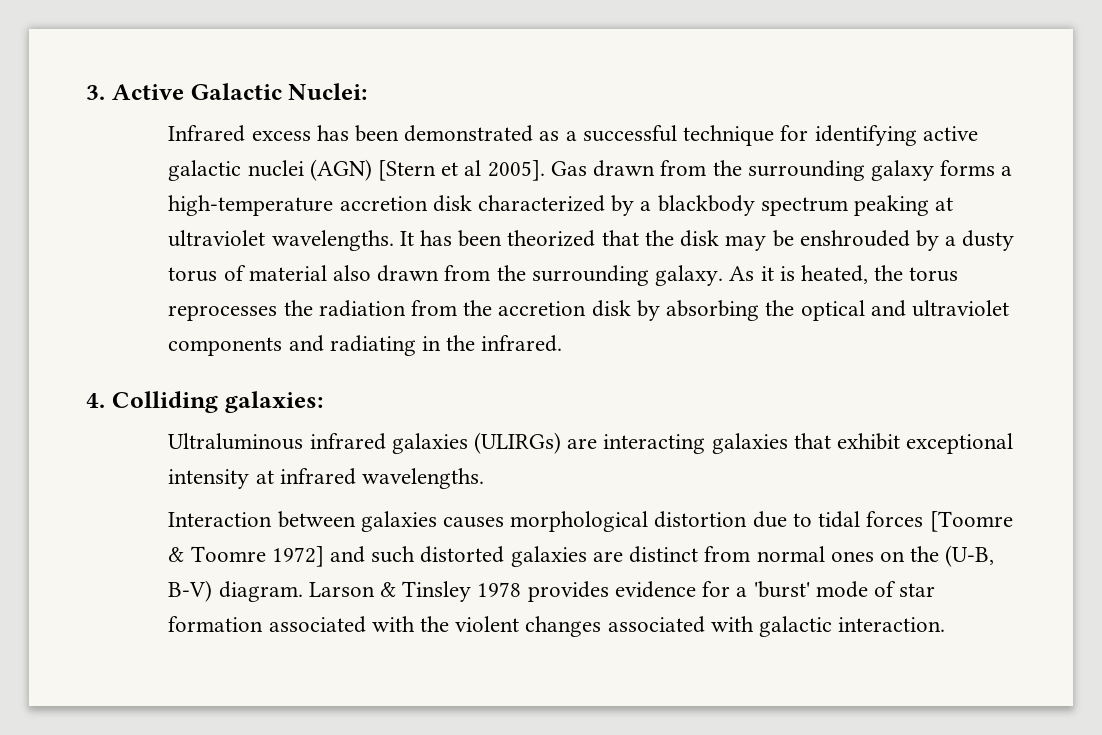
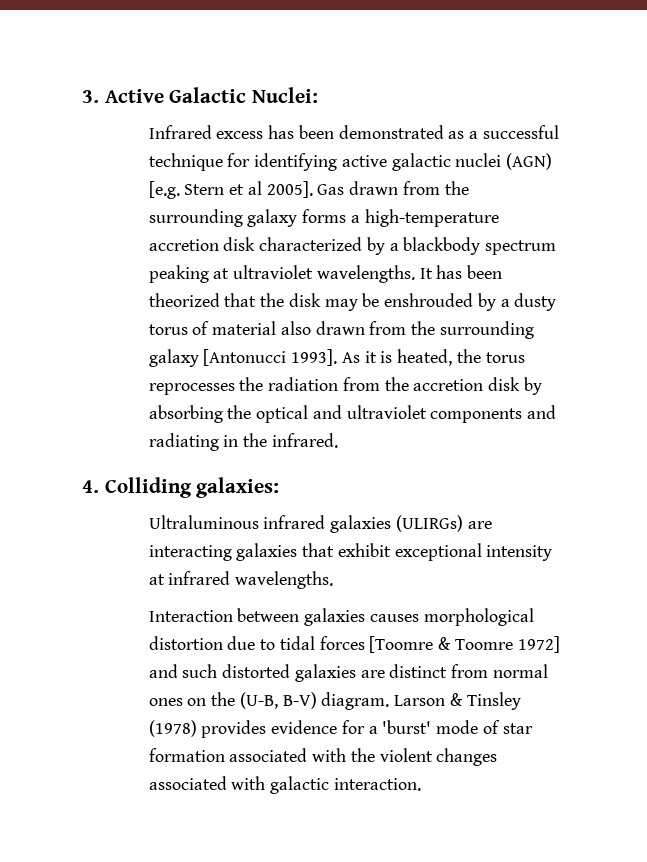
- Infrared excess has been demonstrated as a successful technique for identifying active galactic nuclei (AGN) [Stern et al 2005].
+ Infrared excess has been demonstrated as a successful technique for identifying active galactic nuclei (AGN) [e.g. Stern et al 2005].
- It has been theorized that the disk may be enshrouded by a dusty torus of material also drawn from the surrounding galaxy.
+ It has been theorized that the disk may be enshrouded by a dusty torus of material also drawn from the surrounding galaxy [Antonucci 1993].
- Larson & Tinsley 1978 provides evidence for a 'burst' mode of star formation associated with the violent changes associated with galactic interaction.
+ Larson & Tinsley (1978) provides evidence for a 'burst' mode of star formation associated with the violent changes associated with galactic interaction.

